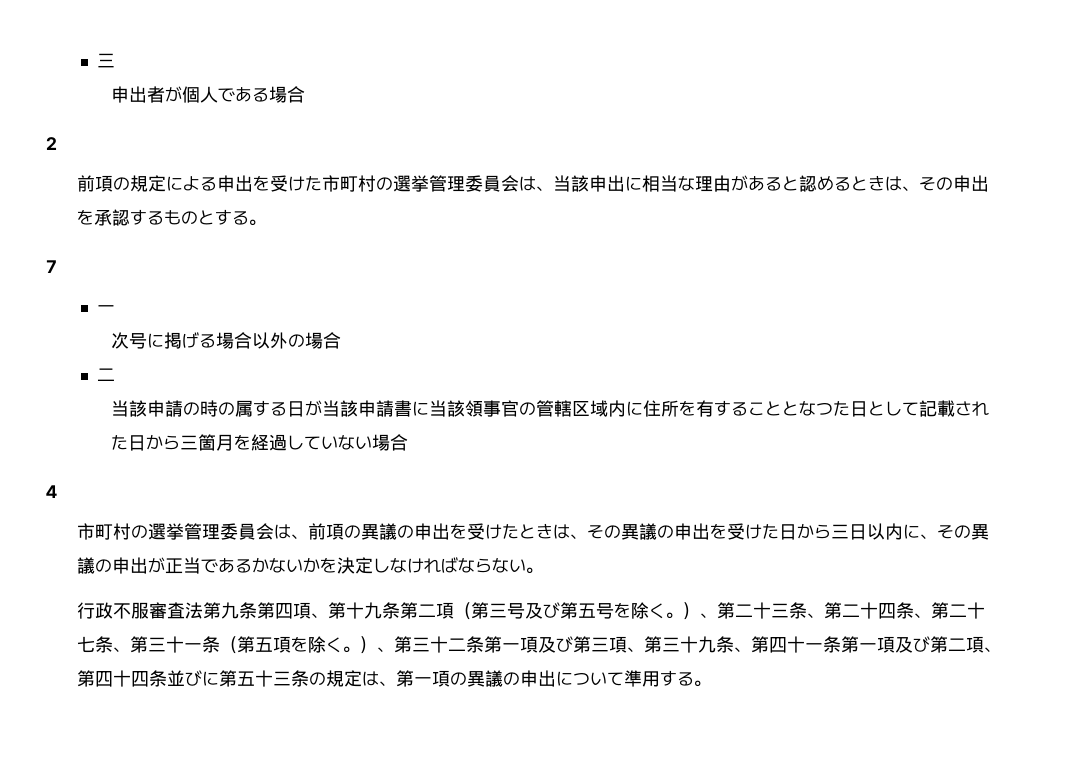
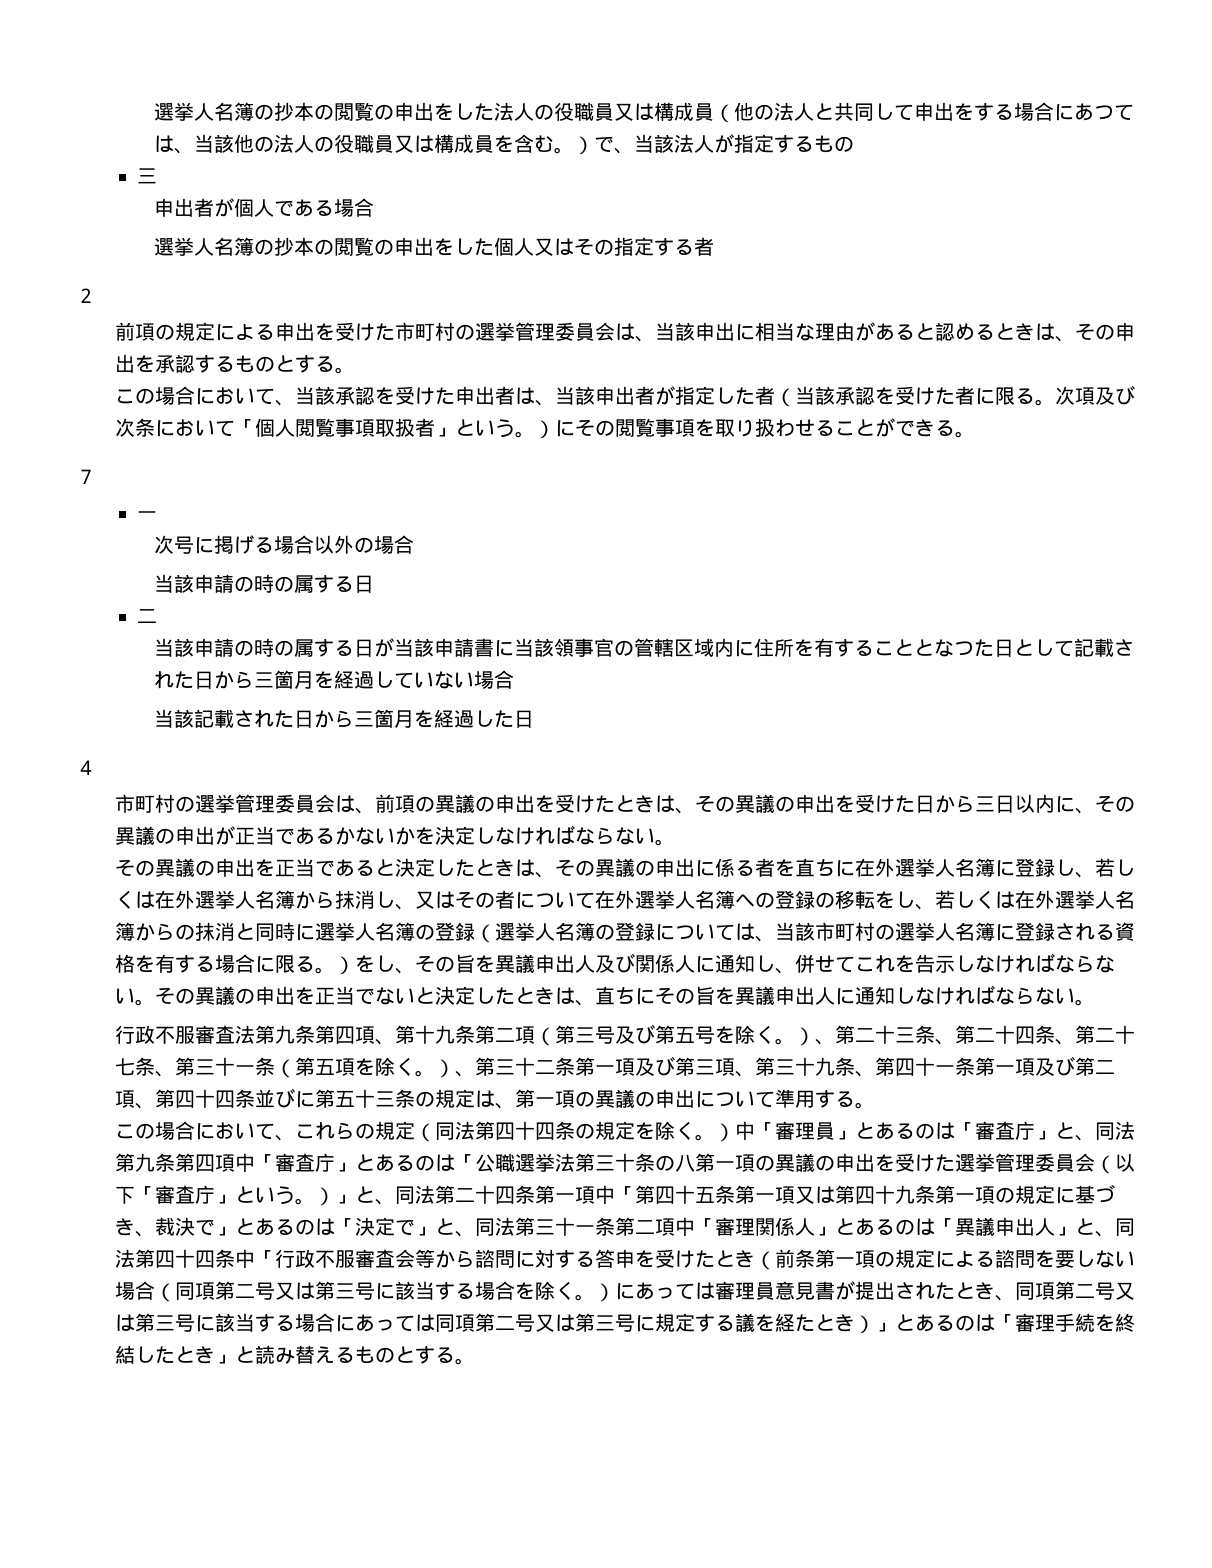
+ 選挙人名簿の抄本の閲覧の申出をした法人の役職員又は構成員（他の法人と共同して申出をする場合にあつては、当該他の法人の役職員又は構成員を含む。）で、当該法人が指定するもの
+ 選挙人名簿の抄本の閲覧の申出をした個人又はその指定する者
+ この場合において、当該承認を受けた申出者は、当該申出者が指定した者（当該承認を受けた者に限る。次項及び次条において「個人閲覧事項取扱者」という。）にその閲覧事項を取り扱わせることができる。
  次号に掲げる場合以外の場合
+ 当該申請の時の属する日
+ 当該記載された日から三箇月を経過した日
+ その異議の申出を正当であると決定したときは、その異議の申出に係る者を直ちに在外選挙人名簿に登録し、若しくは在外選挙人名簿から抹消し、又はその者について在外選挙人名簿への登録の移転をし、若しくは在外選挙人名簿からの抹消と同時に選挙人名簿の登録（選挙人名簿の登録については、当該市町村の選挙人名簿に登録される資格を有する場合に限る。）をし、その旨を異議申出人及び関係人に通知し、併せてこれを告示しなければならない。その異議の申出を正当でないと決定したときは、直ちにその旨を異議申出人に通知しなければならない。
+ この場合において、これらの規定（同法第四十四条の規定を除く。）中「審理員」とあるのは「審査庁」と、同法第九条第四項中「審査庁」とあるのは「公職選挙法第三十条の八第一項の異議の申出を受けた選挙管理委員会（以下「審査庁」という。）」と、同法第二十四条第一項中「第四十五条第一項又は第四十九条第一項の規定に基づき、裁決で」とあるのは「決定で」と、同法第三十一条第二項中「審理関係人」とあるのは「異議申出人」と、同法第四十四条中「行政不服審査会等から諮問に対する答申を受けたとき（前条第一項の規定による諮問を要しない場合（同項第二号又は第三号に該当する場合を除く。）にあっては審理員意見書が提出されたとき、同項第二号又は第三号に該当する場合にあっては同項第二号又は第三号に規定する議を経たとき）」とあるのは「審理手続を終結したとき」と読み替えるものとする。

